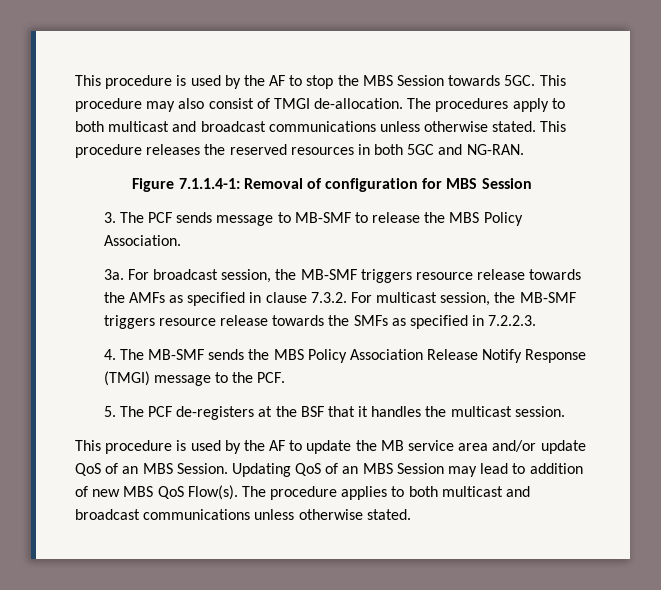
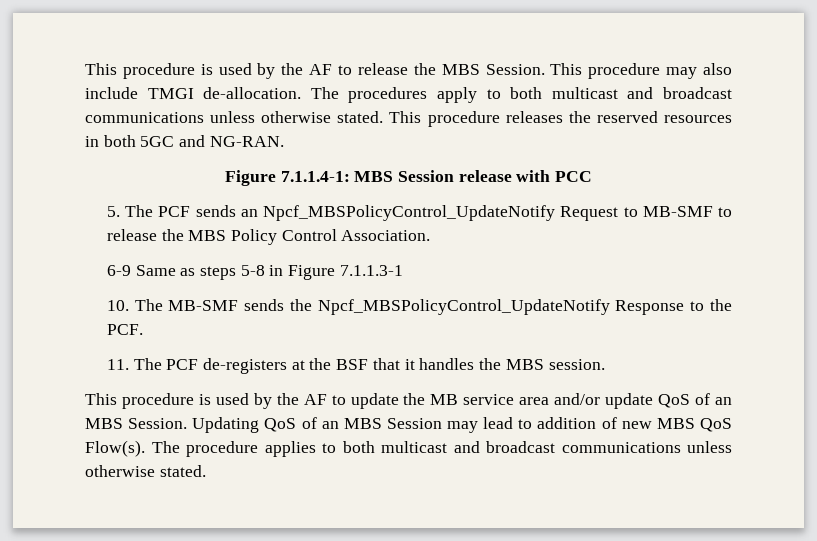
- This procedure is used by the AF to stop the MBS Session towards 5GC.
+ This procedure is used by the AF to release the MBS Session.
- This procedure may also consist of TMGI de-allocation.
+ This procedure may also include TMGI de-allocation.
- Figure 7.1.1.4-1: Removal of configuration for MBS Session
- 3. The PCF sends message to MB-SMF to release the MBS Policy Association.
+ Figure 7.1.1.4-1: MBS Session release with PCC
+ 5. The PCF sends an Npcf_MBSPolicyControl_UpdateNotify Request to MB-SMF to release the MBS Policy Control Association.
- 3a. For broadcast session, the MB-SMF triggers resource release towards the AMFs as specified in clause 7.3.2. For multicast session, the MB-SMF triggers resource release towards the SMFs as specified in 7.2.2.3.
- 4. The MB-SMF sends the MBS Policy Association Release Notify Response (TMGI) message to the PCF.
+ 6-9 Same as steps 5-8 in Figure 7.1.1.3-1
+ 10. The MB-SMF sends the Npcf_MBSPolicyControl_UpdateNotify Response to the PCF.
- 5. The PCF de-registers at the BSF that it handles the multicast session.
+ 11. The PCF de-registers at the BSF that it handles the MBS session.

